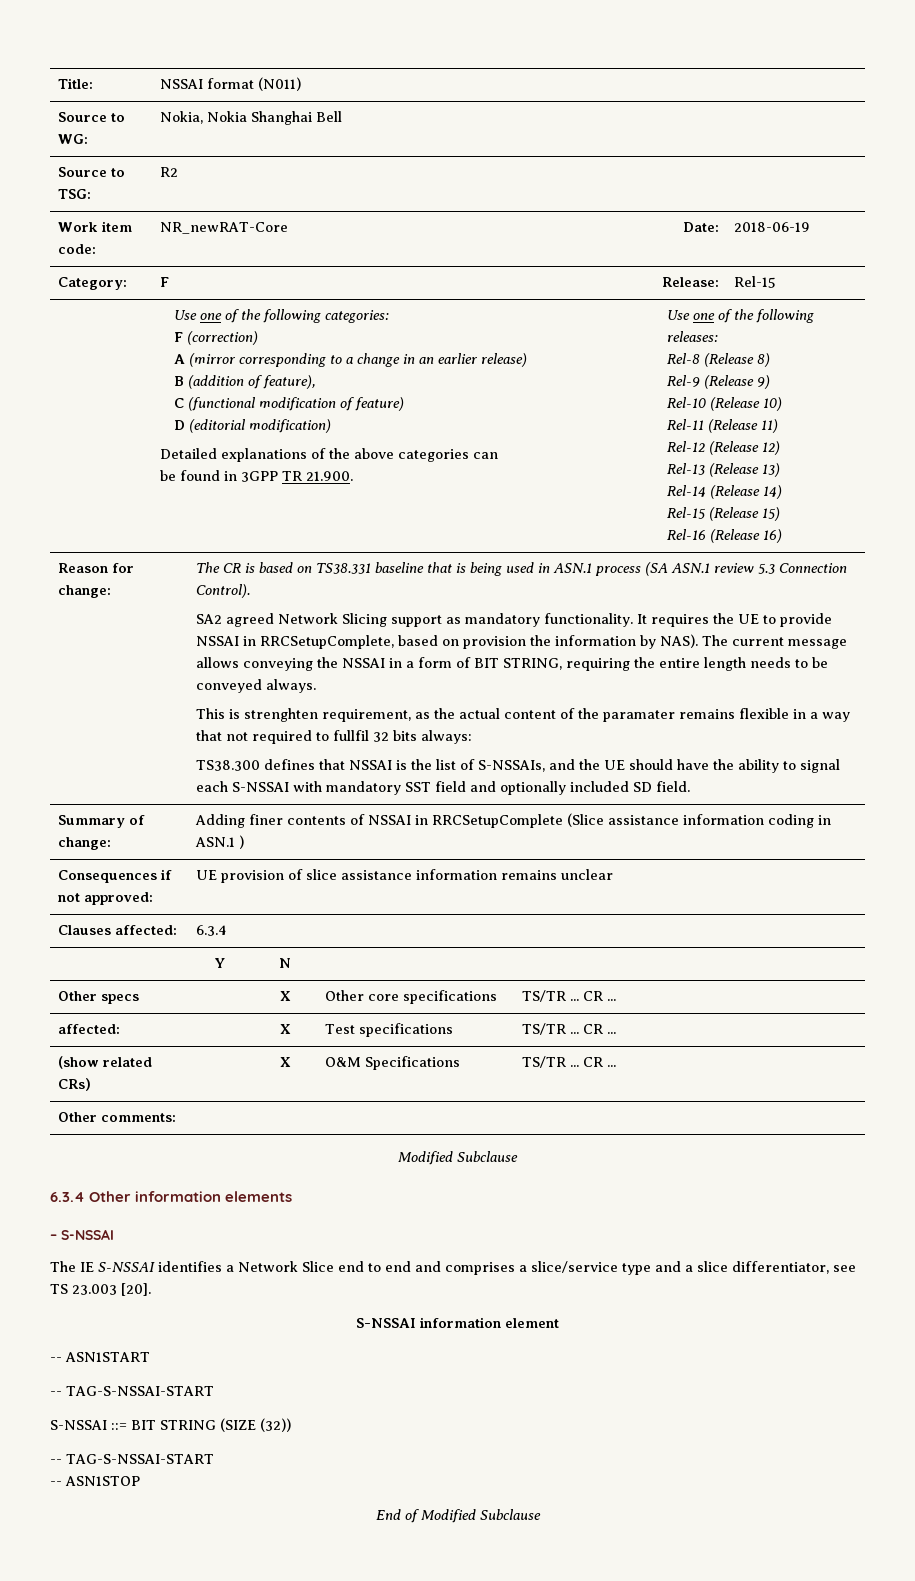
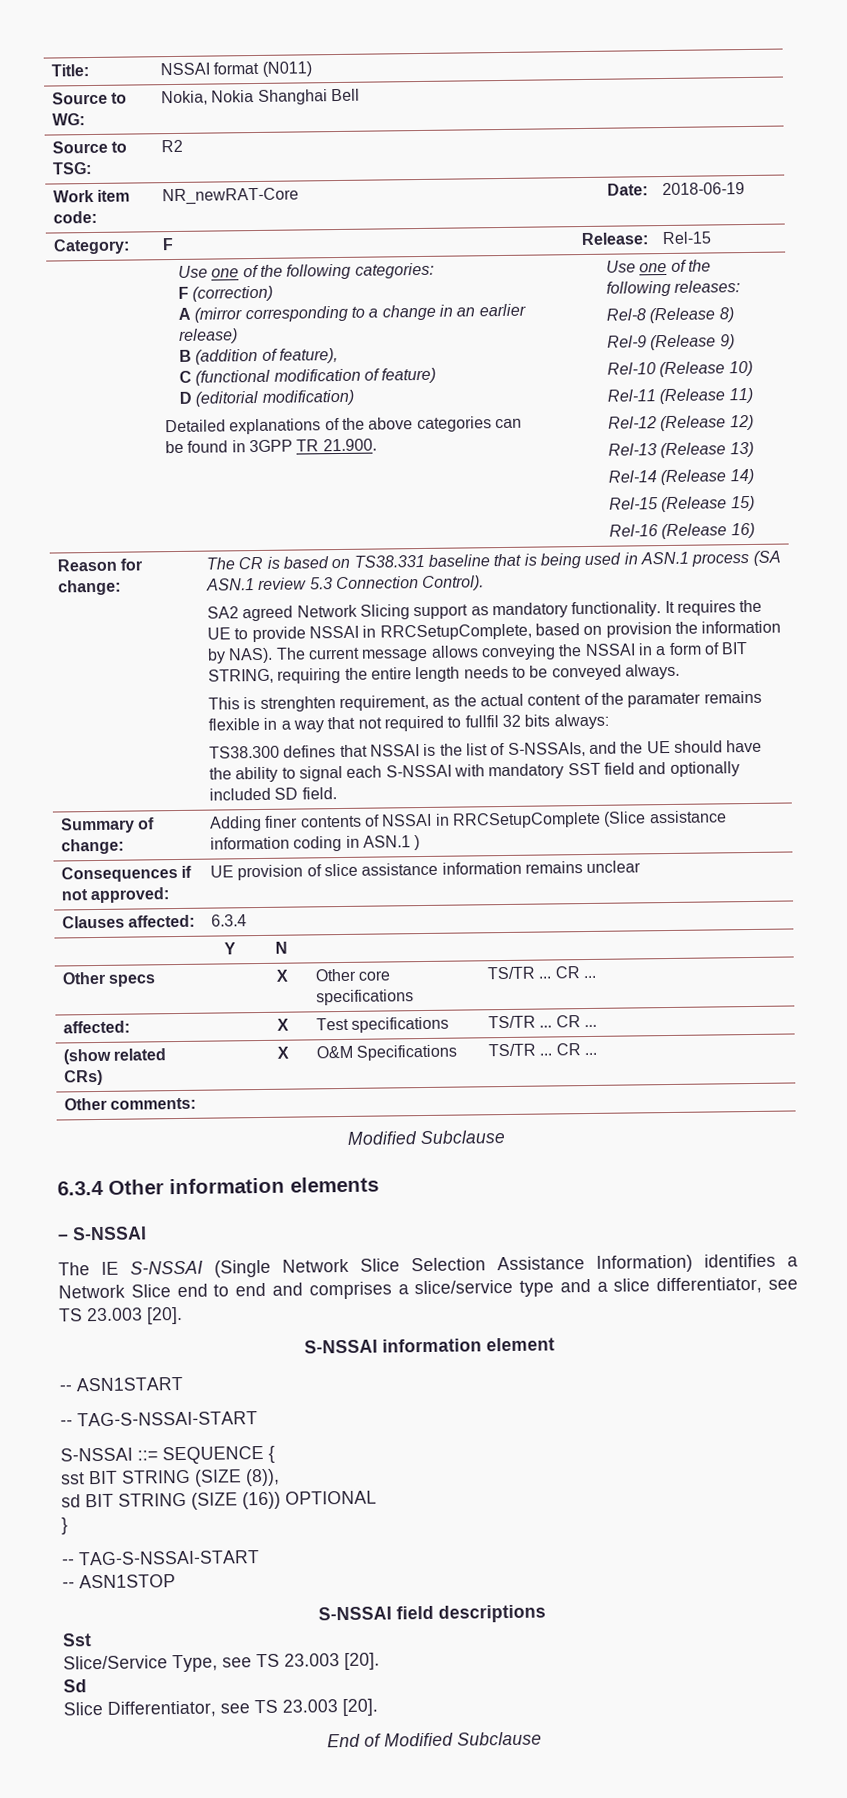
- The IE S-NSSAI identifies a Network Slice end to end and comprises a slice/service type and a slice differentiator, see TS 23.003 [20].
+ The IE S-NSSAI (Single Network Slice Selection Assistance Information) identifies a Network Slice end to end and comprises a slice/service type and a slice differentiator, see TS 23.003 [20].
- S-NSSAI ::= BIT STRING (SIZE (32))
+ S-NSSAI ::= SEQUENCE {
+ sst BIT STRING (SIZE (8)),
+ sd BIT STRING (SIZE (16)) OPTIONAL
+ }
  -- TAG-S-NSSAI-START
  -- ASN1STOP
+ S-NSSAI field descriptions
+ Sst
+ Slice/Service Type, see TS 23.003 [20].
+ Sd
+ Slice Differentiator, see TS 23.003 [20].

